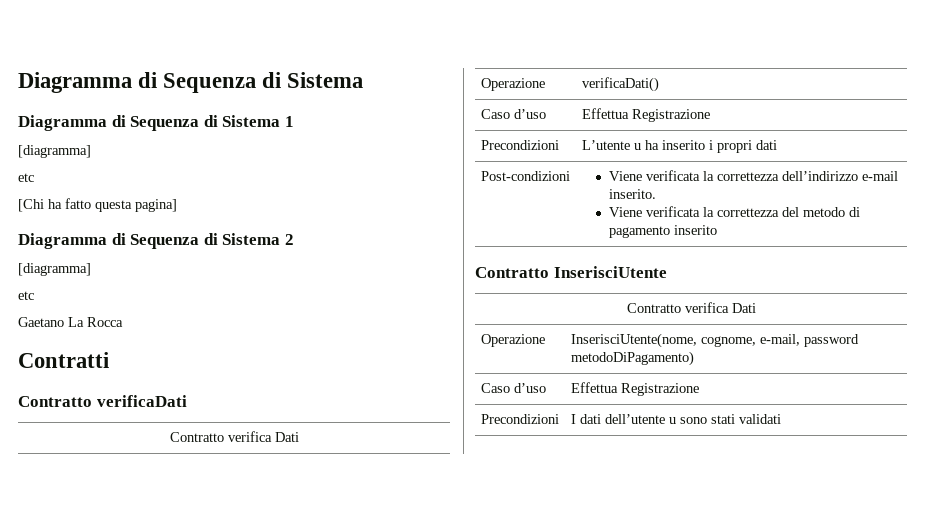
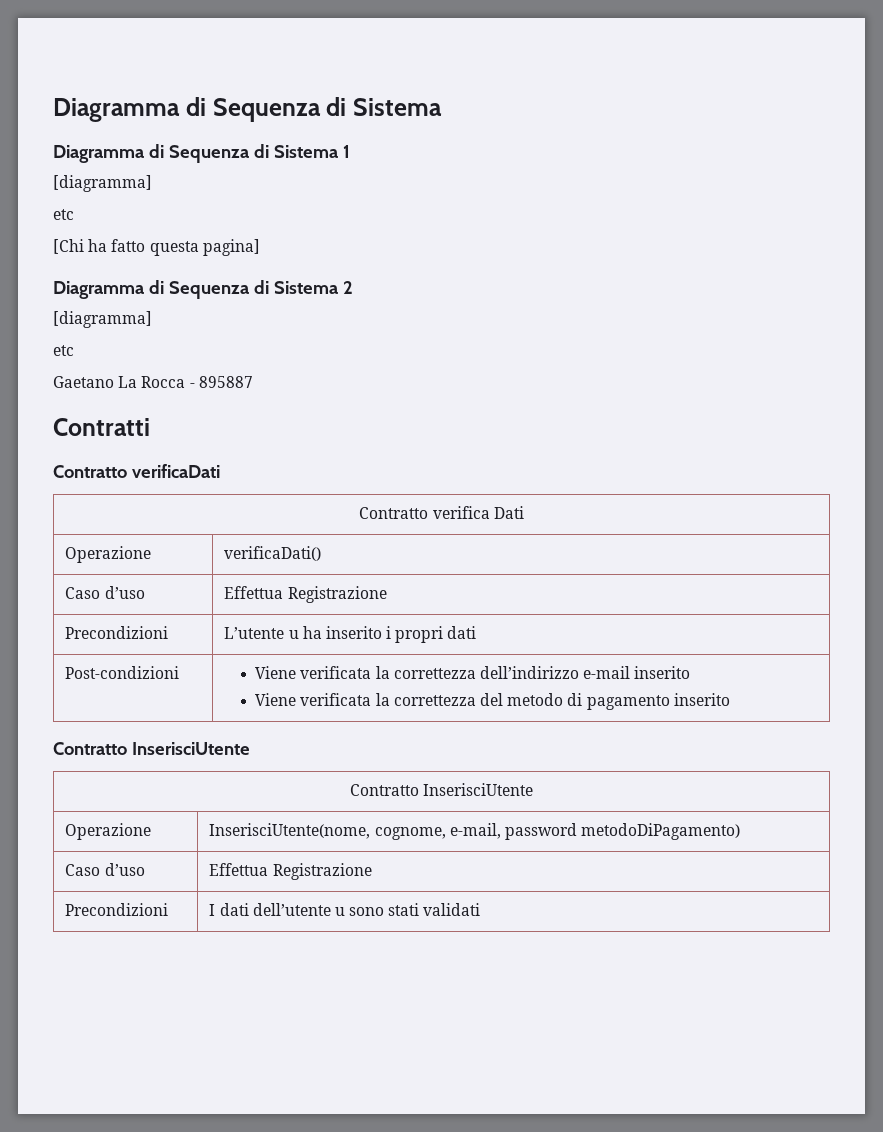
- Gaetano La Rocca
+ Gaetano La Rocca - 895887
- Post-condizioni | Viene verificata la correttezza dell’indirizzo e-mail inserito.
+ Post-condizioni | Viene verificata la correttezza dell’indirizzo e-mail inserito
  Viene verificata la correttezza del metodo di pagamento inserito
  Contratto InserisciUtente
- Contratto verifica Dati
+ Contratto InserisciUtente

